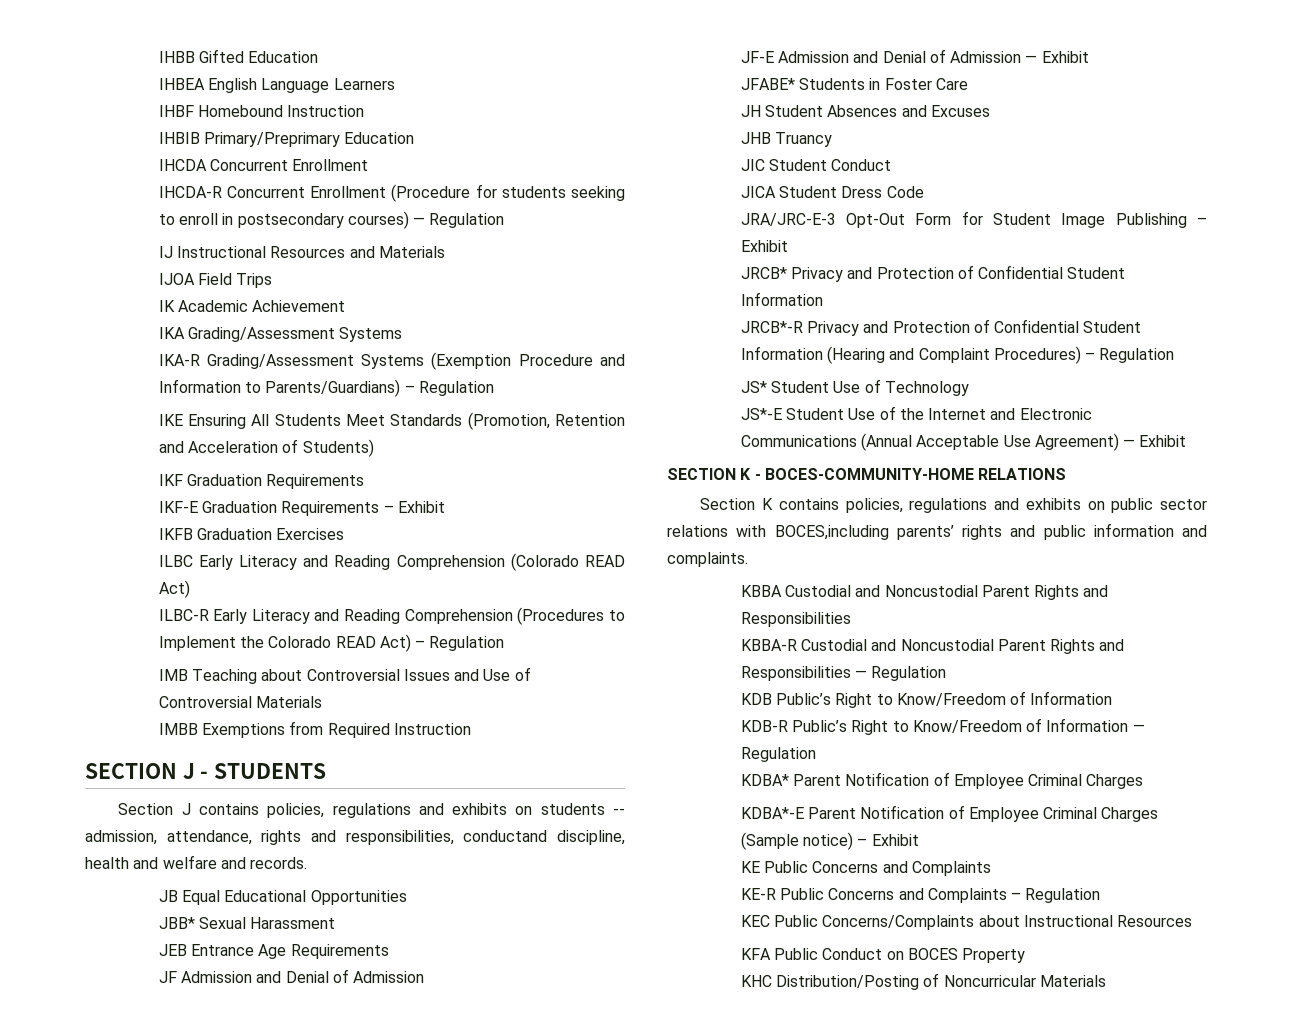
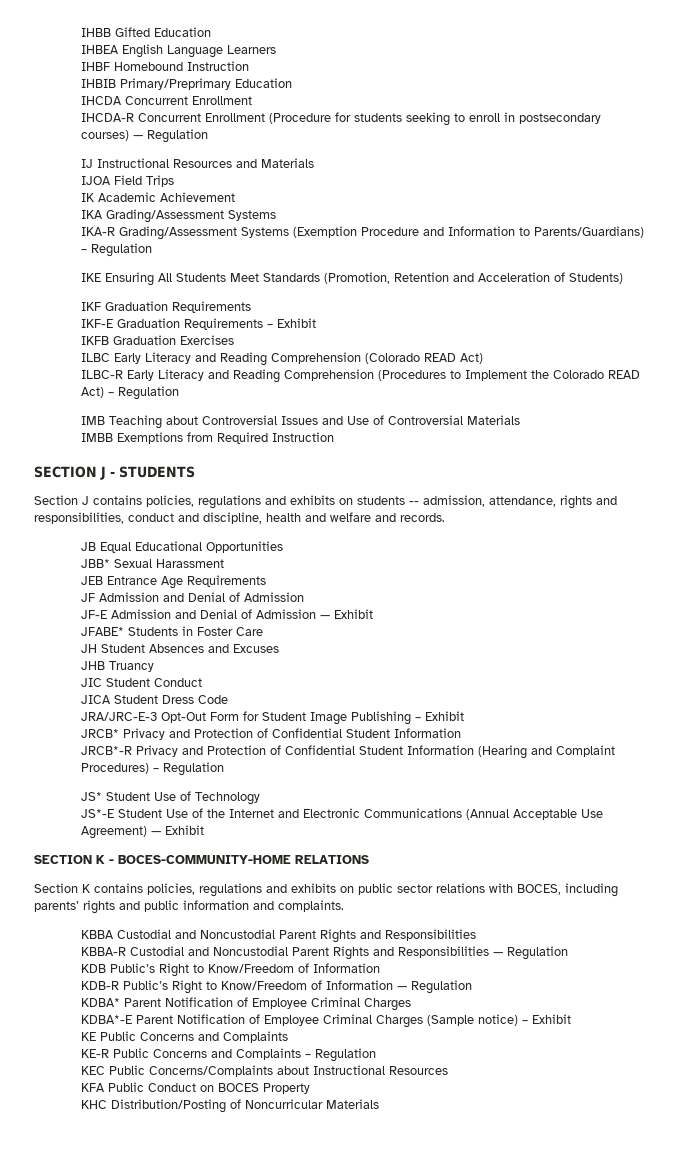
- Section J contains policies, regulations and exhibits on students -- admission, attendance, rights and responsibilities, conductand discipline, health and welfare and records.
+ Section J contains policies, regulations and exhibits on students -- admission, attendance, rights and responsibilities, conduct and discipline, health and welfare and records.
- Section K contains policies, regulations and exhibits on public sector relations with BOCES,including parents’ rights and public information and complaints.
+ Section K contains policies, regulations and exhibits on public sector relations with BOCES, including parents’ rights and public information and complaints.

